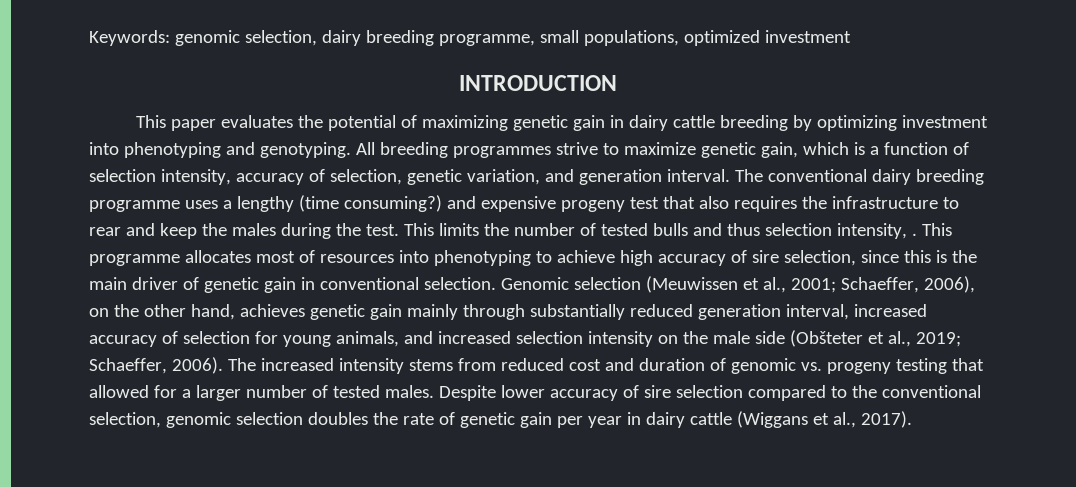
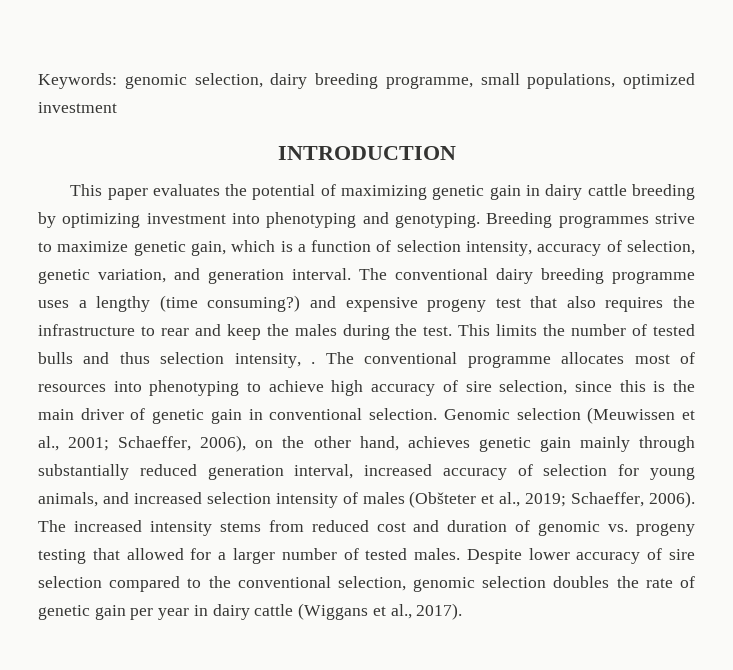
- All breeding programmes strive to maximize genetic gain, which is a function of selection intensity, accuracy of selection, genetic variation, and generation interval.
+ Breeding programmes strive to maximize genetic gain, which is a function of selection intensity, accuracy of selection, genetic variation, and generation interval.
- This programme allocates most of resources into phenotyping to achieve high accuracy of sire selection, since this is the main driver of genetic gain in conventional selection.
+ The conventional programme allocates most of resources into phenotyping to achieve high accuracy of sire selection, since this is the main driver of genetic gain in conventional selection.
- Genomic selection (Meuwissen et al., 2001; Schaeffer, 2006), on the other hand, achieves genetic gain mainly through substantially reduced generation interval, increased accuracy of selection for young animals, and increased selection intensity on the male side (Obšteter et al., 2019; Schaeffer, 2006).
+ Genomic selection (Meuwissen et al., 2001; Schaeffer, 2006), on the other hand, achieves genetic gain mainly through substantially reduced generation interval, increased accuracy of selection for young animals, and increased selection intensity of males (Obšteter et al., 2019; Schaeffer, 2006).

